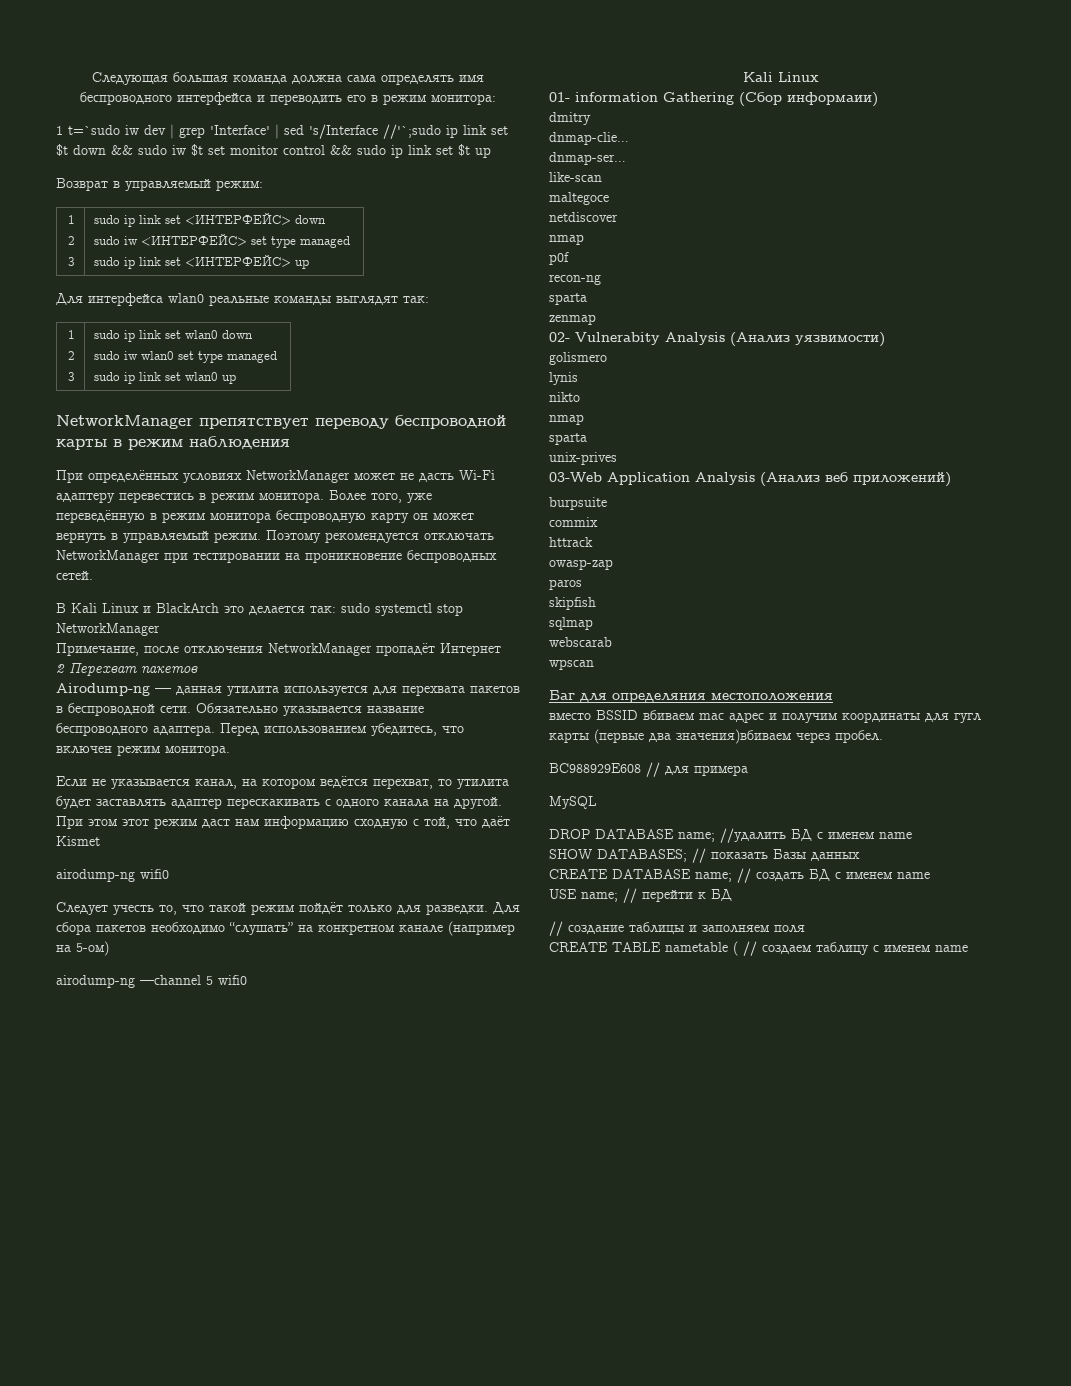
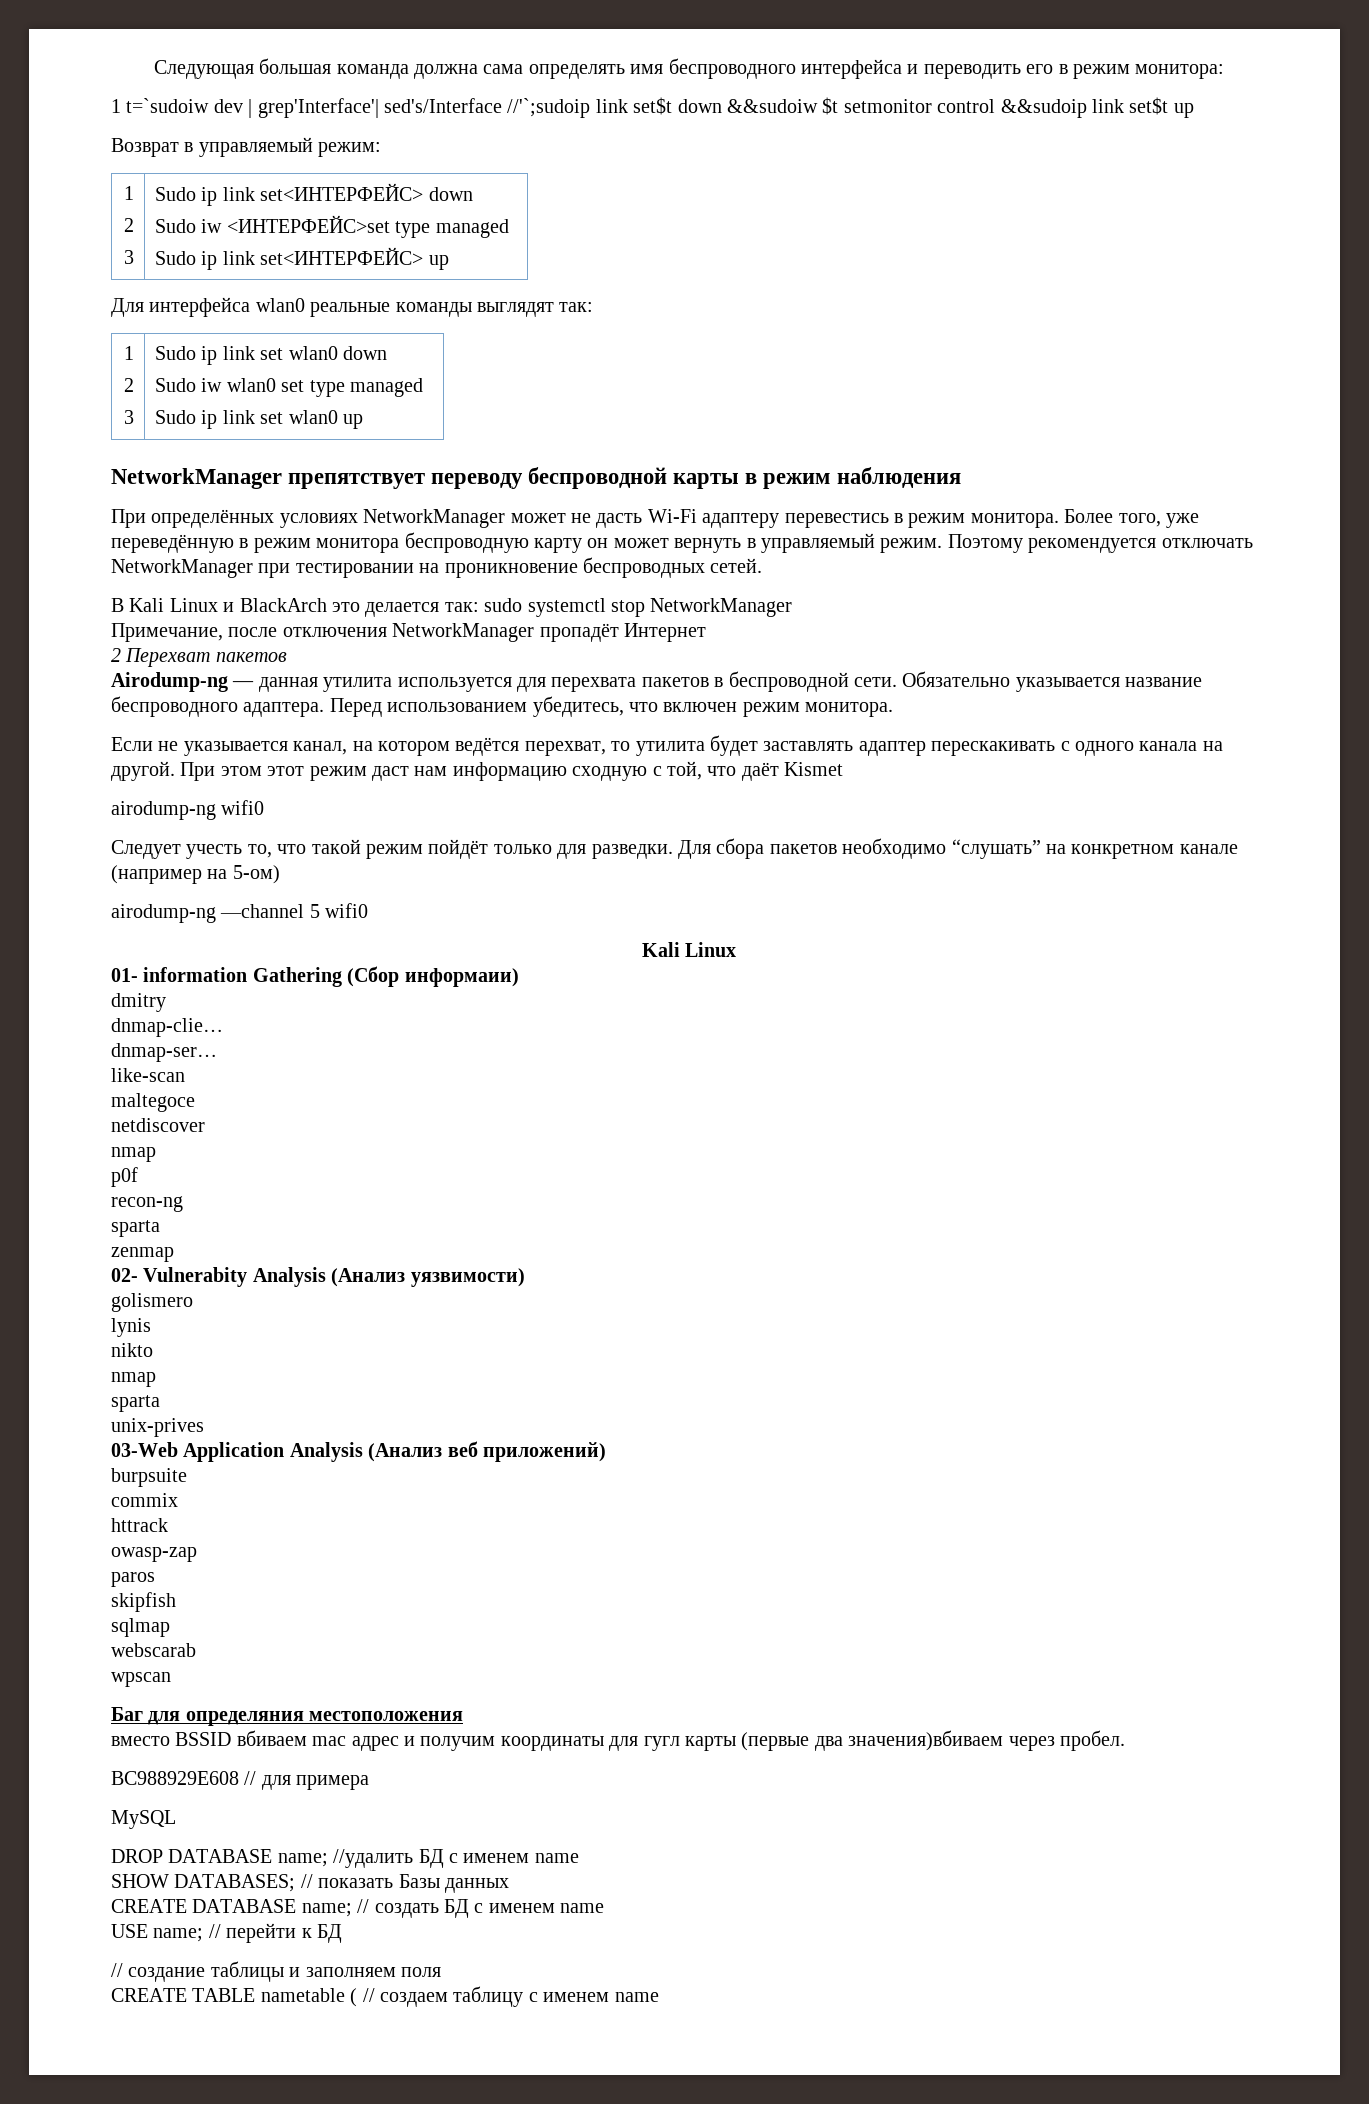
- 1 t=`sudo iw dev | grep 'Interface' | sed 's/Interface //'`;sudo ip link set $t down && sudo iw $t set monitor control && sudo ip link set $t up
+ 1 t=`sudoiw dev | grep'Interface'| sed's/Interface //'`;sudoip link set$t down &&sudoiw $t setmonitor control &&sudoip link set$t up
  Возврат в управляемый режим:
  1
  2
- 3 | sudo ip link set <ИНТЕРФЕЙС> down
- sudo iw <ИНТЕРФЕЙС> set type managed
- sudo ip link set <ИНТЕРФЕЙС> up
+ 3 | Sudo ip link set<ИНТЕРФЕЙС> down
+ Sudo iw <ИНТЕРФЕЙС>set type managed
+ Sudo ip link set<ИНТЕРФЕЙС> up
  Для интерфейса wlan0 реальные команды выглядят так:
  1
  2
- 3 | sudo ip link set wlan0 down
- sudo iw wlan0 set type managed
- sudo ip link set wlan0 up
+ 3 | Sudo ip link set wlan0 down
+ Sudo iw wlan0 set type managed
+ Sudo ip link set wlan0 up

